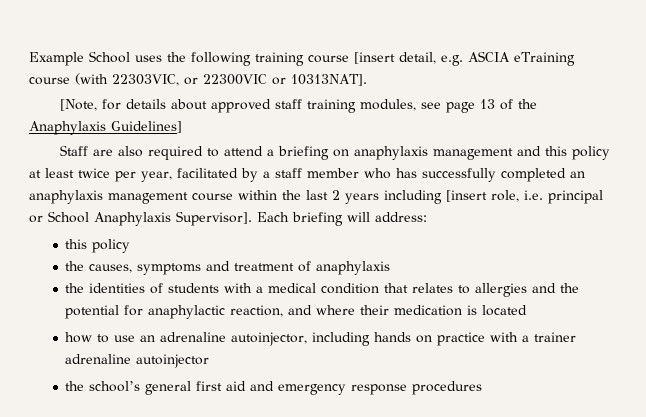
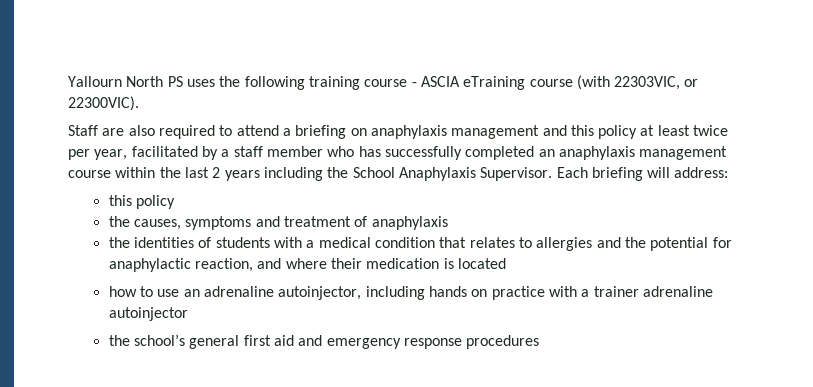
- Example School uses the following training course [insert detail, e.g. ASCIA eTraining course (with 22303VIC, or 22300VIC or 10313NAT].
- [Note, for details about approved staff training modules, see page 13 of the Anaphylaxis Guidelines]
+ Yallourn North PS uses the following training course - ASCIA eTraining course (with 22303VIC, or 22300VIC).
- Staff are also required to attend a briefing on anaphylaxis management and this policy at least twice per year, facilitated by a staff member who has successfully completed an anaphylaxis management course within the last 2 years including [insert role, i.e. principal or School Anaphylaxis Supervisor].
+ Staff are also required to attend a briefing on anaphylaxis management and this policy at least twice per year, facilitated by a staff member who has successfully completed an anaphylaxis management course within the last 2 years including the School Anaphylaxis Supervisor.

